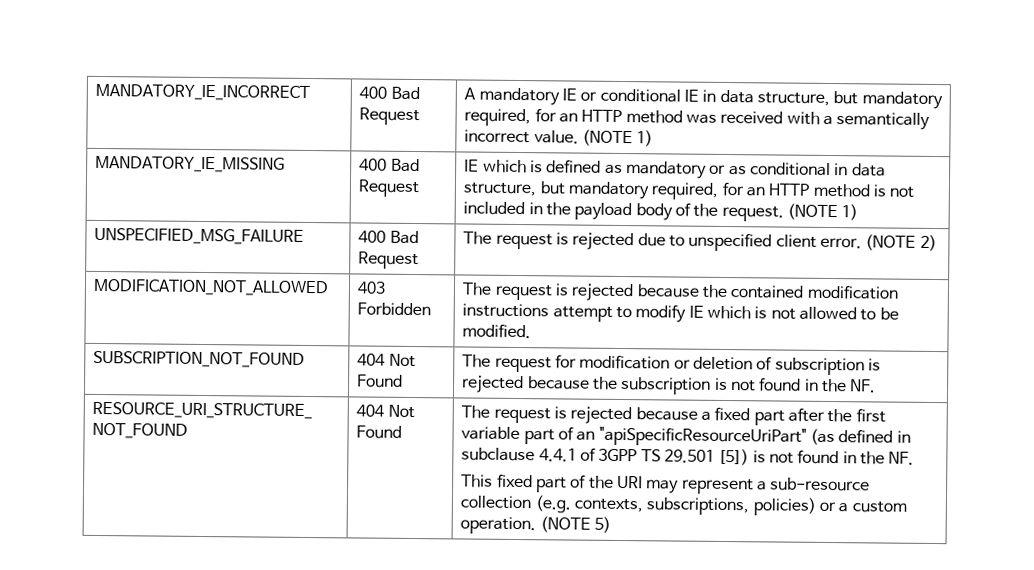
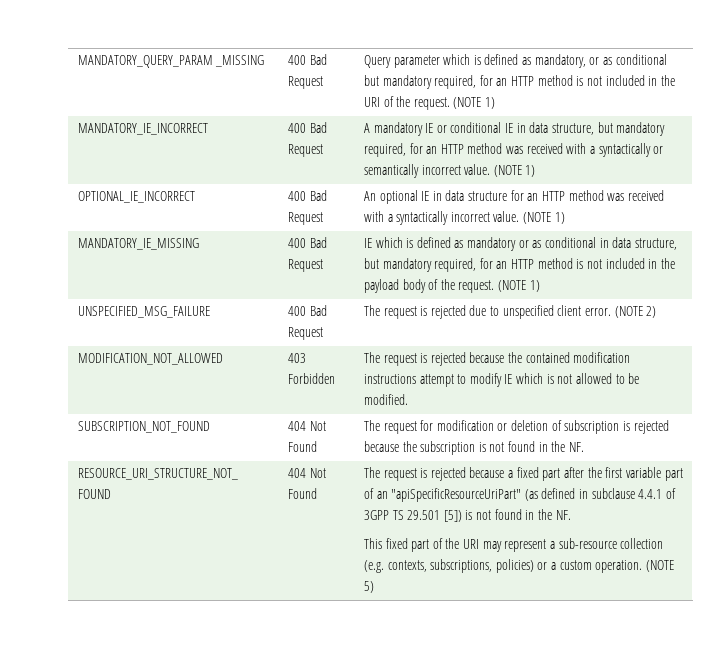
+ MANDATORY_QUERY_PARAM _MISSING | 400 Bad Request | Query parameter which is defined as mandatory, or as conditional but mandatory required, for an HTTP method is not included in the URI of the request. (NOTE 1)
- MANDATORY_IE_INCORRECT | 400 Bad Request | A mandatory IE or conditional IE in data structure, but mandatory required, for an HTTP method was received with a semantically incorrect value. (NOTE 1)
+ MANDATORY_IE_INCORRECT | 400 Bad Request | A mandatory IE or conditional IE in data structure, but mandatory required, for an HTTP method was received with a syntactically or semantically incorrect value. (NOTE 1)
+ OPTIONAL_IE_INCORRECT | 400 Bad Request | An optional IE in data structure for an HTTP method was received with a syntactically incorrect value. (NOTE 1)

